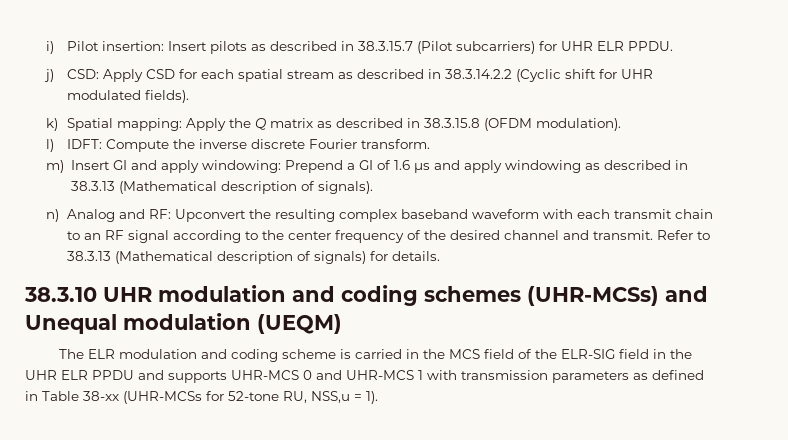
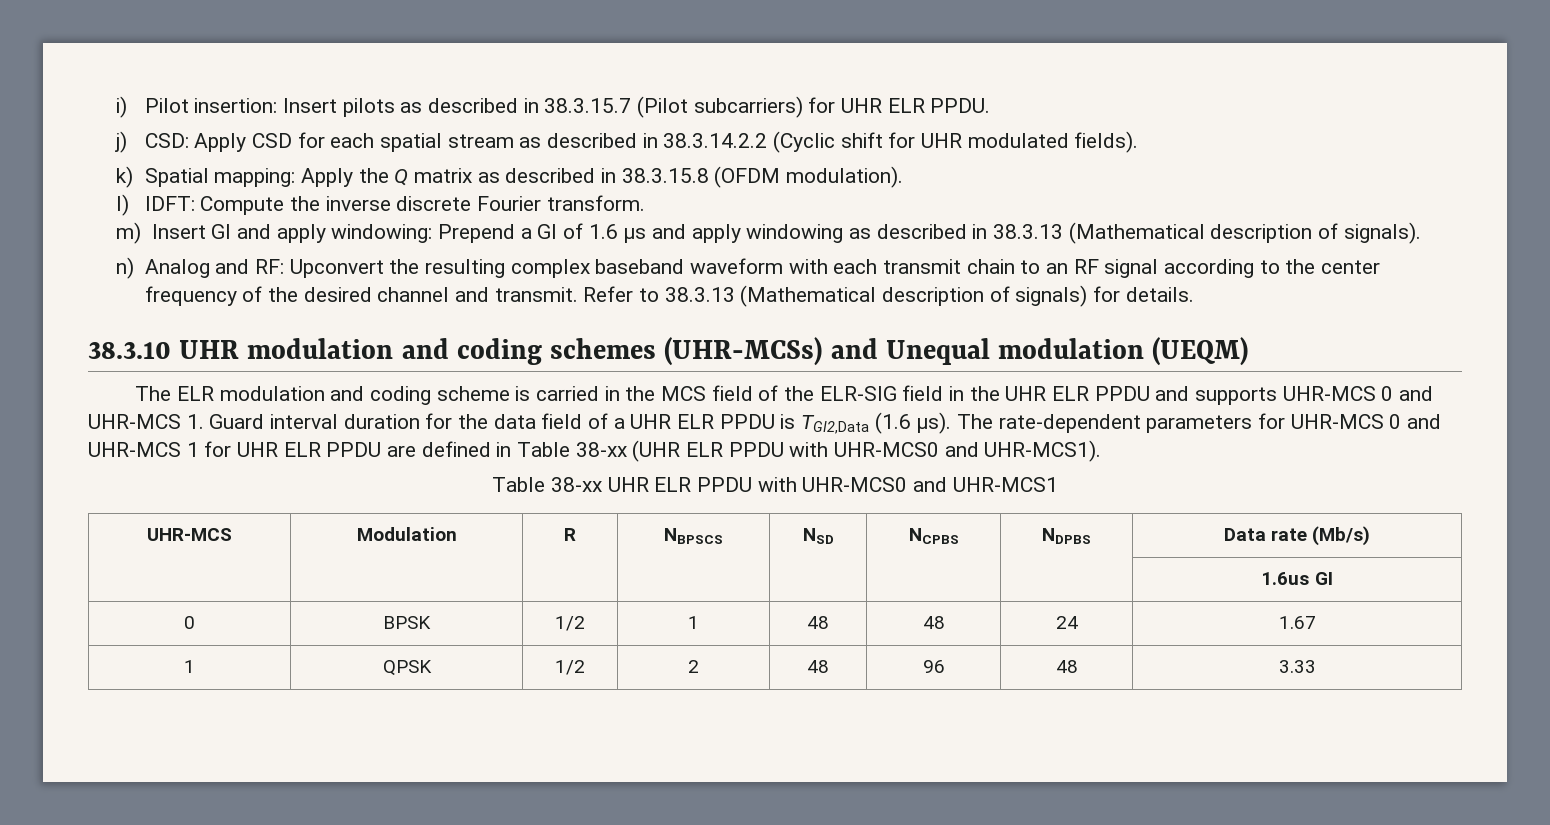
- The ELR modulation and coding scheme is carried in the MCS field of the ELR-SIG field in the UHR ELR PPDU and supports UHR-MCS 0 and UHR-MCS 1 with transmission parameters as defined in Table 38-xx (UHR-MCSs for 52-tone RU, NSS,u = 1).
+ The ELR modulation and coding scheme is carried in the MCS field of the ELR-SIG field in the UHR ELR PPDU and supports UHR-MCS 0 and UHR-MCS 1. Guard interval duration for the data field of a UHR ELR PPDU is TGI2,Data (1.6 μs). The rate-dependent parameters for UHR-MCS 0 and UHR-MCS 1 for UHR ELR PPDU are defined in Table 38-xx (UHR ELR PPDU with UHR-MCS0 and UHR-MCS1).
+ Table 38-xx UHR ELR PPDU with UHR-MCS0 and UHR-MCS1
+ UHR-MCS | Modulation | R | NBPSCS | NSD | NCPBS | NDPBS | Data rate (Mb/s)
+ | | | | | | | 1.6us GI
+ 0 | BPSK | 1/2 | 1 | 48 | 48 | 24 | 1.67
+ 1 | QPSK | 1/2 | 2 | 48 | 96 | 48 | 3.33

